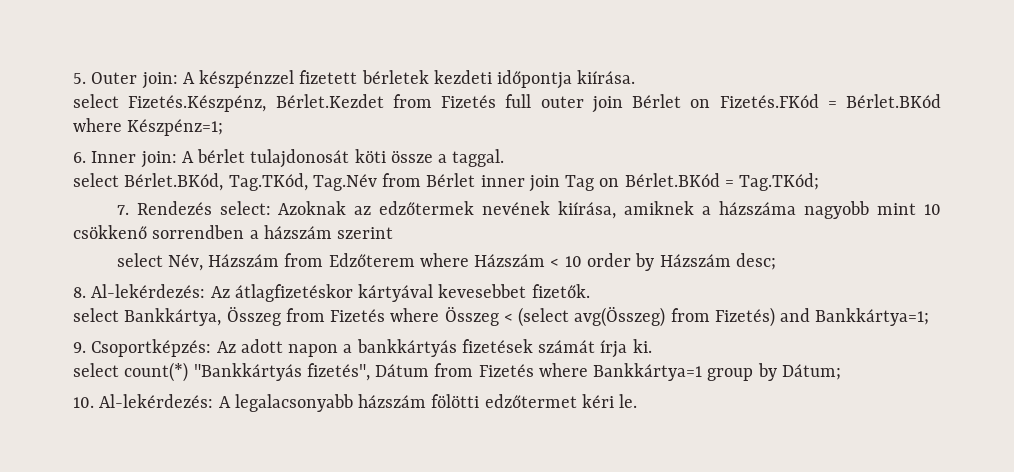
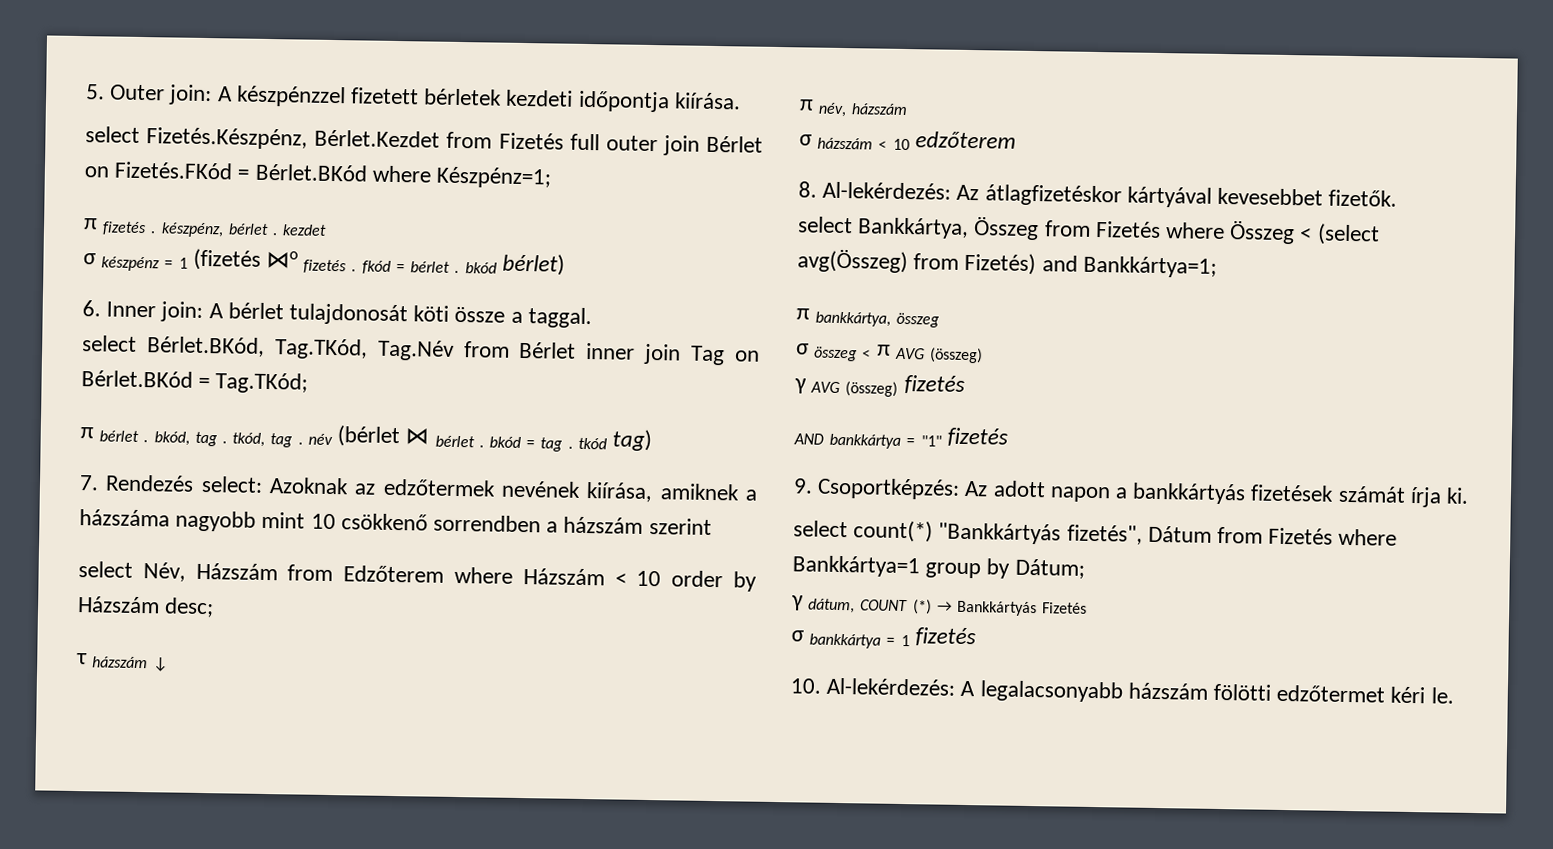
+ π fizetés . készpénz, bérlet . kezdet
+ σ készpénz = 1 (fizetés ⋈o fizetés . fkód = bérlet . bkód bérlet)
+ π bérlet . bkód, tag . tkód, tag . név (bérlet ⋈ bérlet . bkód = tag . tkód tag)
+ τ házszám ↓
+ π név, házszám
+ σ házszám < 10 edzőterem
+ π bankkártya, összeg
+ σ összeg < π AVG (összeg)
+ γ AVG (összeg) fizetés
+ AND bankkártya = "1" fizetés
+ γ dátum, COUNT (*) → Bankkártyás Fizetés
+ σ bankkártya = 1 fizetés

